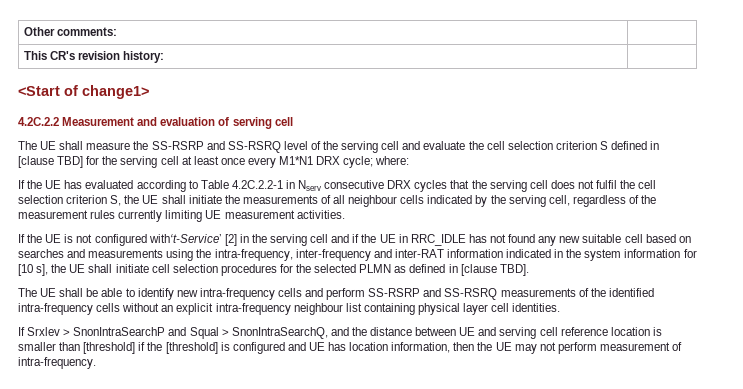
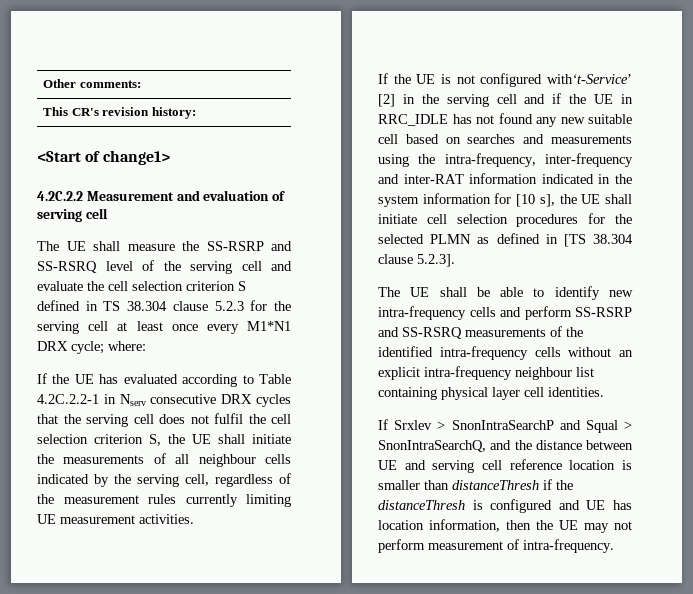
- The UE shall measure the SS-RSRP and SS-RSRQ level of the serving cell and evaluate the cell selection criterion S defined in [clause TBD] for the serving cell at least once every M1*N1 DRX cycle; where:
+ The UE shall measure the SS-RSRP and SS-RSRQ level of the serving cell and evaluate the cell selection criterion S defined in TS 38.304 clause 5.2.3 for the serving cell at least once every M1*N1 DRX cycle; where:
- If the UE is not configured with‘t-Service’ [2] in the serving cell and if the UE in RRC_IDLE has not found any new suitable cell based on searches and measurements using the intra-frequency, inter-frequency and inter-RAT information indicated in the system information for [10 s], the UE shall initiate cell selection procedures for the selected PLMN as defined in [clause TBD].
+ If the UE is not configured with‘t-Service’ [2] in the serving cell and if the UE in RRC_IDLE has not found any new suitable cell based on searches and measurements using the intra-frequency, inter-frequency and inter-RAT information indicated in the system information for [10 s], the UE shall initiate cell selection procedures for the selected PLMN as defined in [TS 38.304 clause 5.2.3].
- If Srxlev > SnonIntraSearchP and Squal > SnonIntraSearchQ, and the distance between UE and serving cell reference location is smaller than [threshold] if the [threshold] is configured and UE has location information, then the UE may not perform measurement of intra-frequency.
+ If Srxlev > SnonIntraSearchP and Squal > SnonIntraSearchQ, and the distance between UE and serving cell reference location is smaller than distanceThresh if the distanceThresh is configured and UE has location information, then the UE may not perform measurement of intra-frequency.

